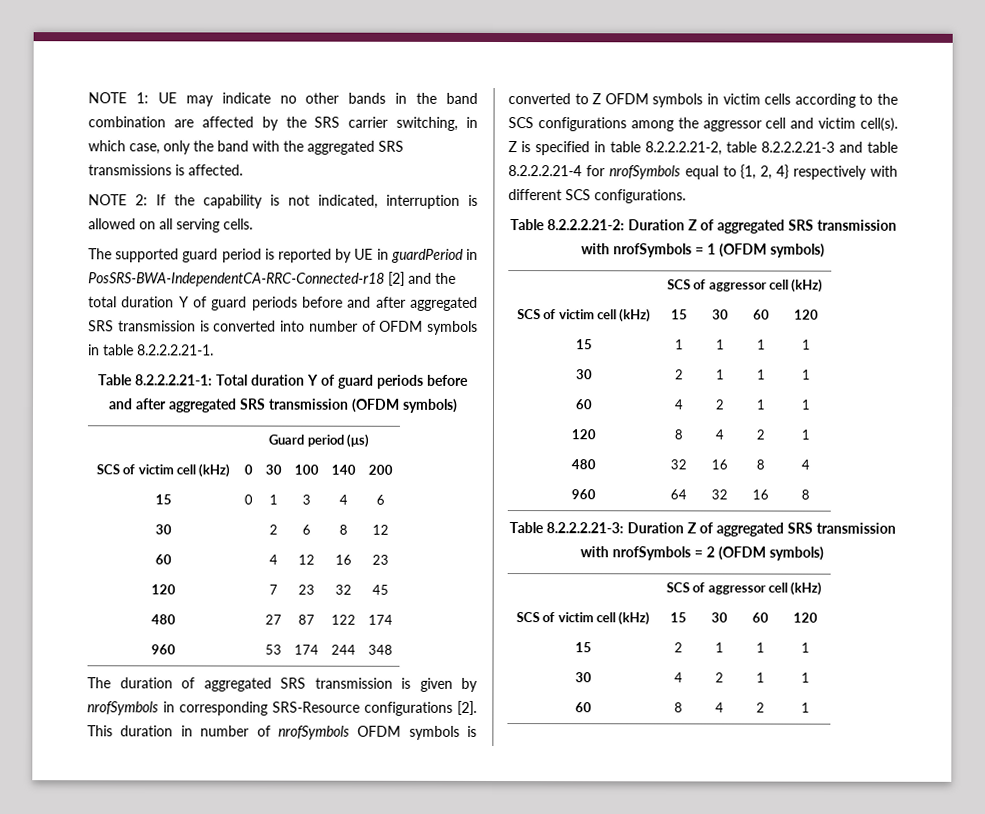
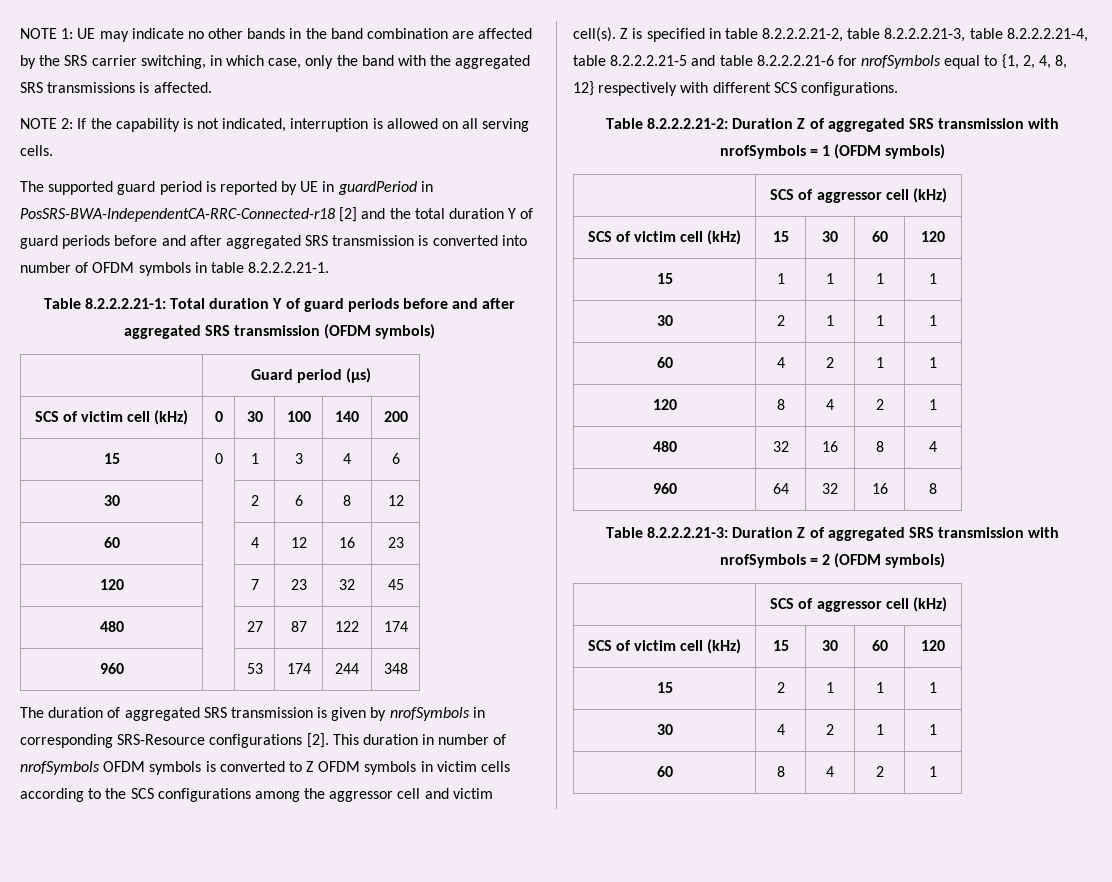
- Z is specified in table 8.2.2.2.21-2, table 8.2.2.2.21-3 and table 8.2.2.2.21-4 for nrofSymbols equal to {1, 2, 4} respectively with different SCS configurations.
+ Z is specified in table 8.2.2.2.21-2, table 8.2.2.2.21-3, table 8.2.2.2.21-4, table 8.2.2.2.21-5 and table 8.2.2.2.21-6 for nrofSymbols equal to {1, 2, 4, 8, 12} respectively with different SCS configurations.

